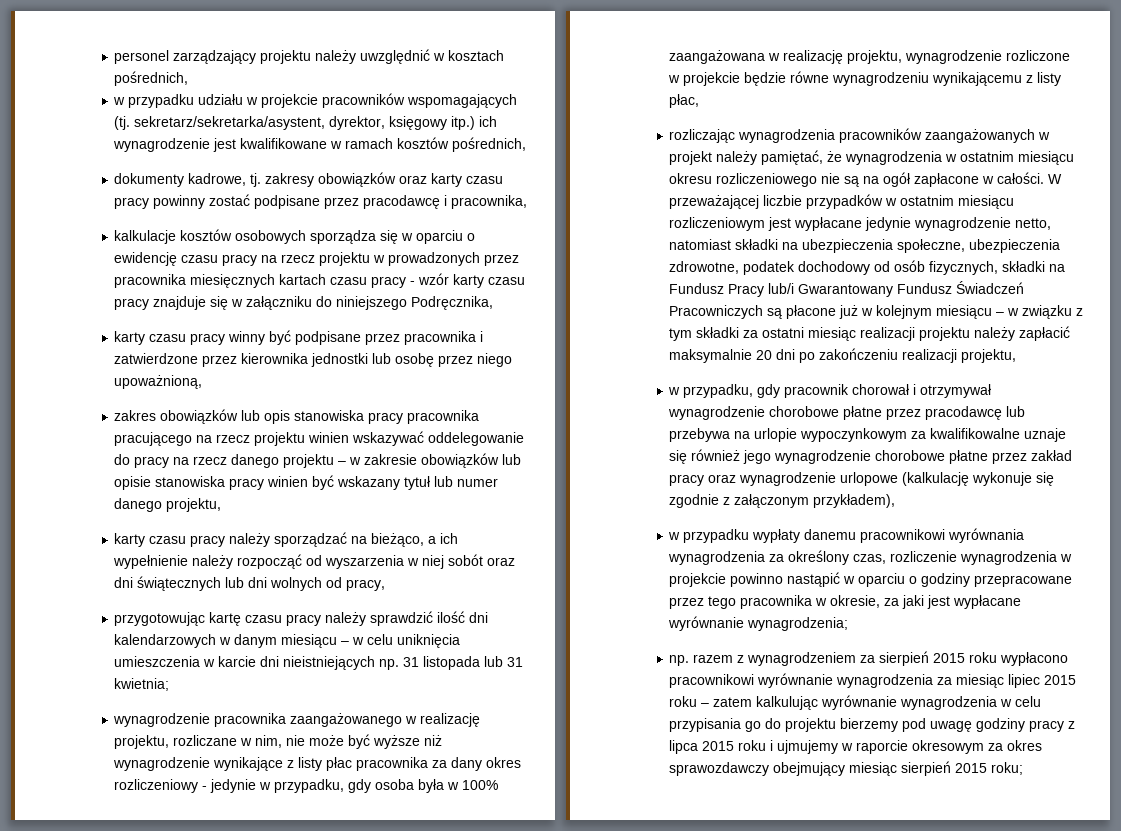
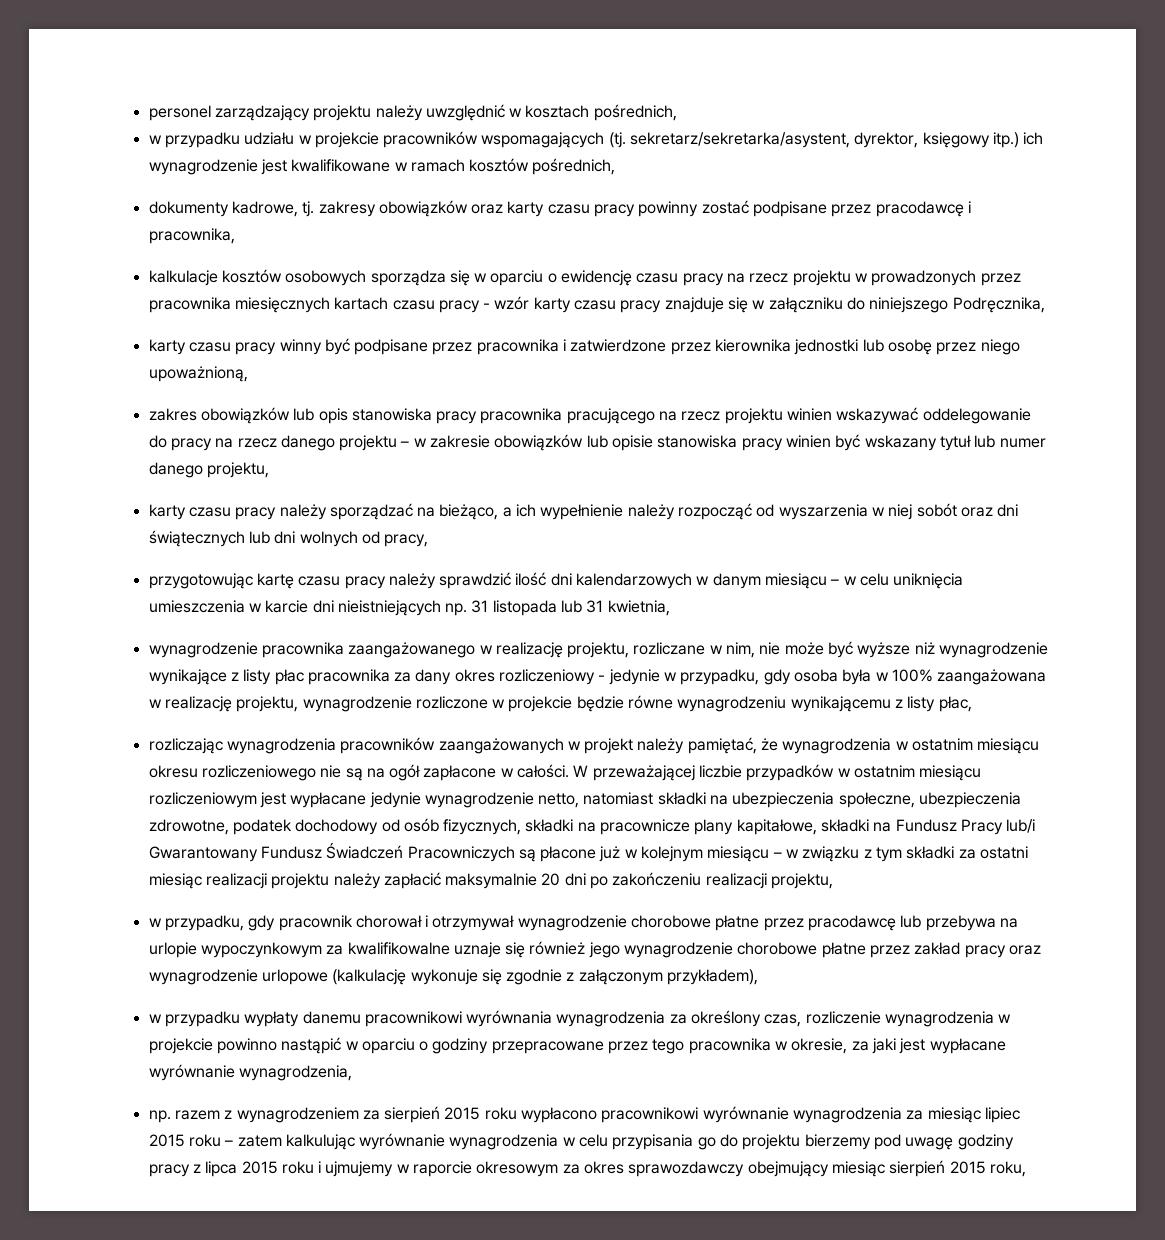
- przygotowując kartę czasu pracy należy sprawdzić ilość dni kalendarzowych w danym miesiącu – w celu uniknięcia umieszczenia w karcie dni nieistniejących np. 31 listopada lub 31 kwietnia;
+ przygotowując kartę czasu pracy należy sprawdzić ilość dni kalendarzowych w danym miesiącu – w celu uniknięcia umieszczenia w karcie dni nieistniejących np. 31 listopada lub 31 kwietnia,
- W przeważającej liczbie przypadków w ostatnim miesiącu rozliczeniowym jest wypłacane jedynie wynagrodzenie netto, natomiast składki na ubezpieczenia społeczne, ubezpieczenia zdrowotne, podatek dochodowy od osób fizycznych, składki na Fundusz Pracy lub/i Gwarantowany Fundusz Świadczeń Pracowniczych są płacone już w kolejnym miesiącu – w związku z tym składki za ostatni miesiąc realizacji projektu należy zapłacić maksymalnie 20 dni po zakończeniu realizacji projektu,
+ W przeważającej liczbie przypadków w ostatnim miesiącu rozliczeniowym jest wypłacane jedynie wynagrodzenie netto, natomiast składki na ubezpieczenia społeczne, ubezpieczenia zdrowotne, podatek dochodowy od osób fizycznych, składki na pracownicze plany kapitałowe, składki na Fundusz Pracy lub/i Gwarantowany Fundusz Świadczeń Pracowniczych są płacone już w kolejnym miesiącu – w związku z tym składki za ostatni miesiąc realizacji projektu należy zapłacić maksymalnie 20 dni po zakończeniu realizacji projektu,
- w przypadku wypłaty danemu pracownikowi wyrównania wynagrodzenia za określony czas, rozliczenie wynagrodzenia w projekcie powinno nastąpić w oparciu o godziny przepracowane przez tego pracownika w okresie, za jaki jest wypłacane wyrównanie wynagrodzenia;
+ w przypadku wypłaty danemu pracownikowi wyrównania wynagrodzenia za określony czas, rozliczenie wynagrodzenia w projekcie powinno nastąpić w oparciu o godziny przepracowane przez tego pracownika w okresie, za jaki jest wypłacane wyrównanie wynagrodzenia,
- np. razem z wynagrodzeniem za sierpień 2015 roku wypłacono pracownikowi wyrównanie wynagrodzenia za miesiąc lipiec 2015 roku – zatem kalkulując wyrównanie wynagrodzenia w celu przypisania go do projektu bierzemy pod uwagę godziny pracy z lipca 2015 roku i ujmujemy w raporcie okresowym za okres sprawozdawczy obejmujący miesiąc sierpień 2015 roku;
+ np. razem z wynagrodzeniem za sierpień 2015 roku wypłacono pracownikowi wyrównanie wynagrodzenia za miesiąc lipiec 2015 roku – zatem kalkulując wyrównanie wynagrodzenia w celu przypisania go do projektu bierzemy pod uwagę godziny pracy z lipca 2015 roku i ujmujemy w raporcie okresowym za okres sprawozdawczy obejmujący miesiąc sierpień 2015 roku,

